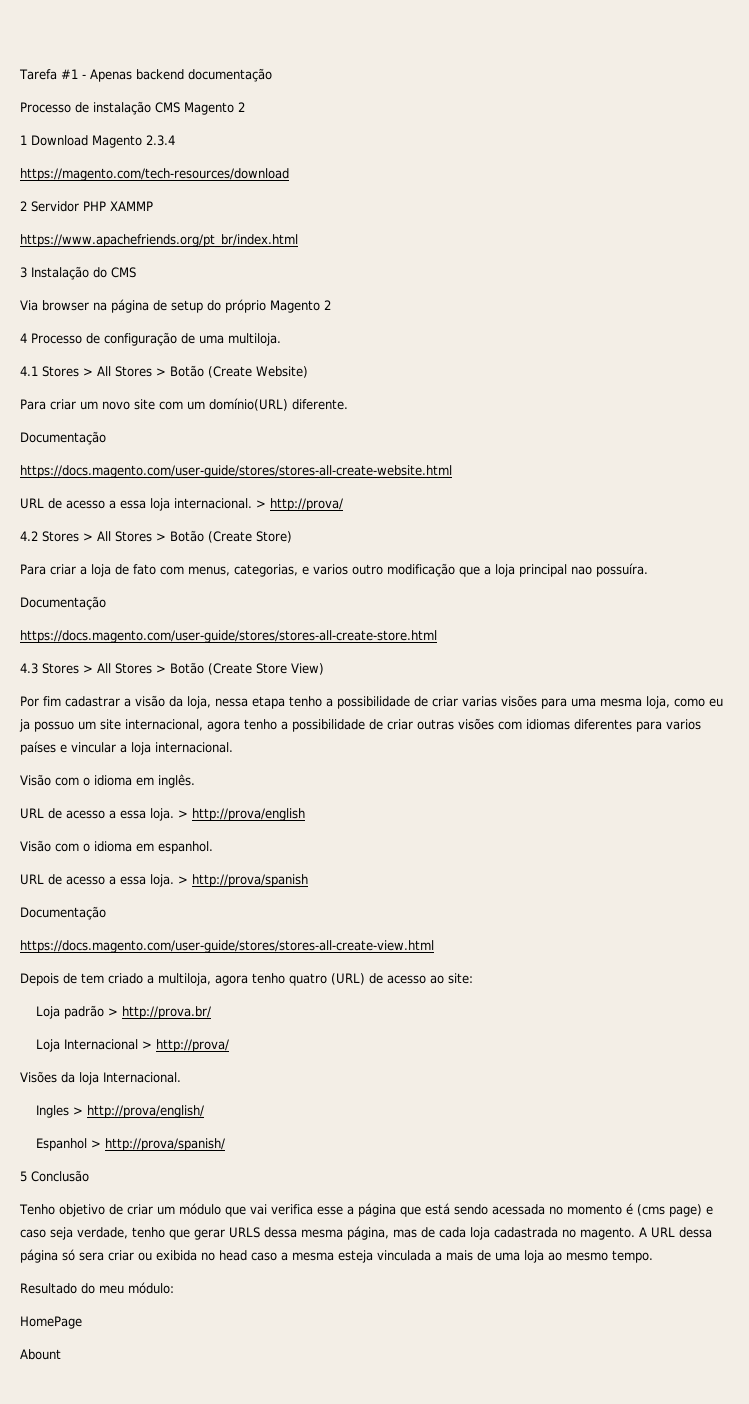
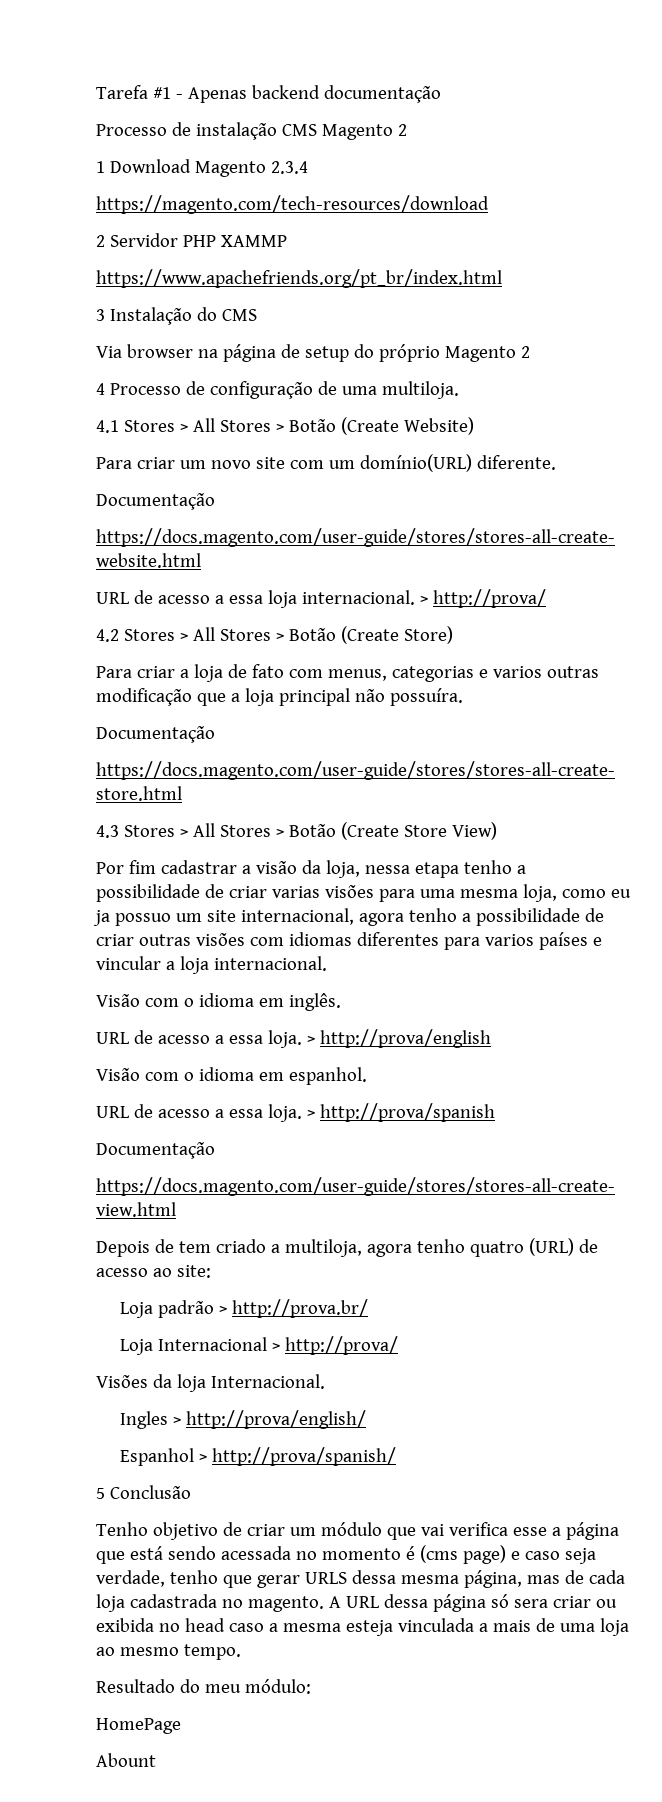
- Para criar a loja de fato com menus, categorias, e varios outro modificação que a loja principal nao possuíra.
+ Para criar a loja de fato com menus, categorias e varios outras modificação que a loja principal não possuíra.

